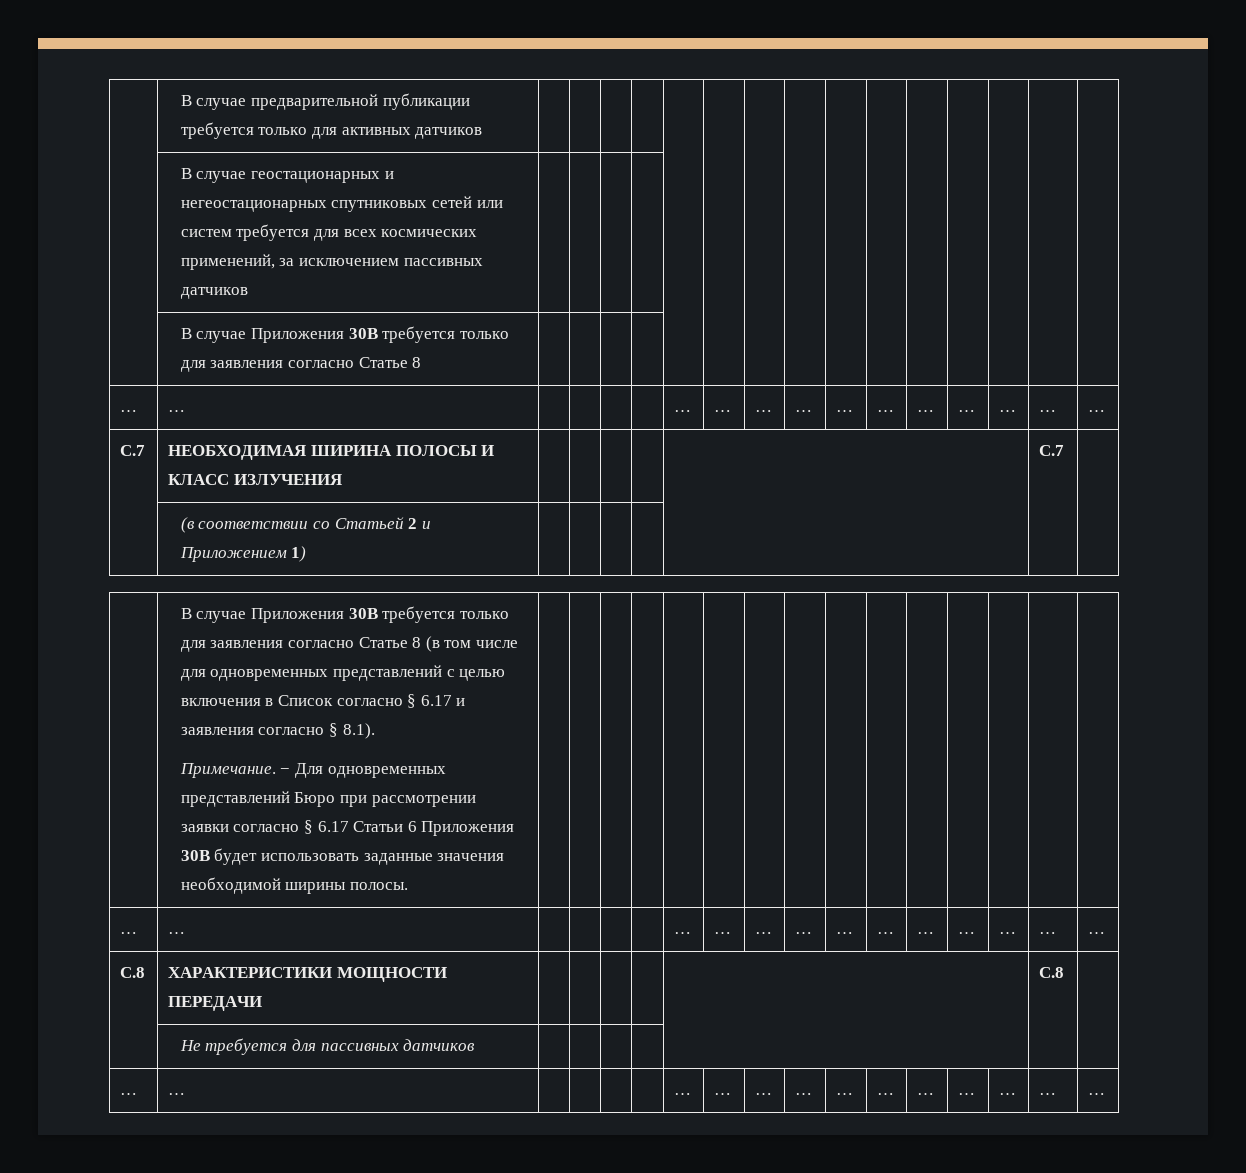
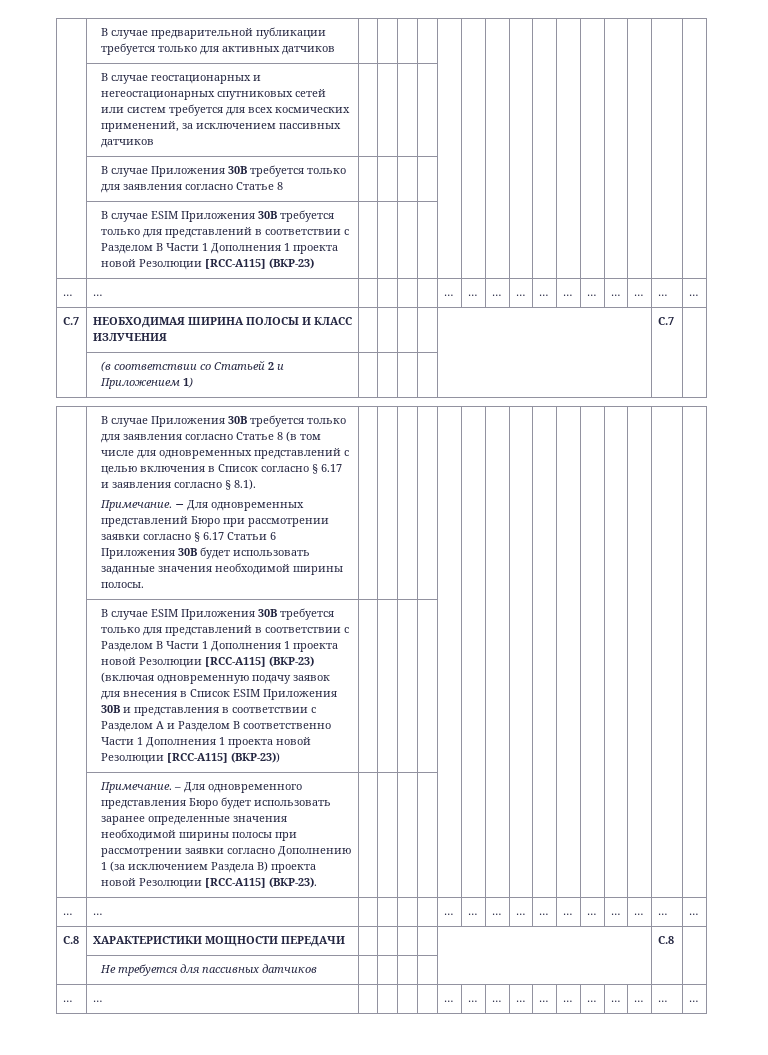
+ | В случае ESIM Приложения 30B требуется только для представлений в соответствии с Разделом B Части 1 Дополнения 1 проекта новой Резолюции [RCC-A115] (ВКР-23) | | | | | | | | | | | | | | |
+ В случае ESIM Приложения 30B требуется только для представлений в соответствии с Разделом B Части 1 Дополнения 1 проекта новой Резолюции [RCC-A115] (ВКР-23) (включая одновременную подачу заявок для внесения в Список ESIM Приложения 30B и представления в соответствии с Разделом A и Разделом B соответственно Части 1 Дополнения 1 проекта новой Резолюции [RCC-A115] (ВКР-23)) | | | | | | | | | | | | | | |
+ | Примечание. – Для одновременного представления Бюро будет использовать заранее определенные значения необходимой ширины полосы при рассмотрении заявки согласно Дополнению 1 (за исключением Раздела B) проекта новой Резолюции [RCC-A115] (ВКР-23). | | | | | | | | | | | | | | |

